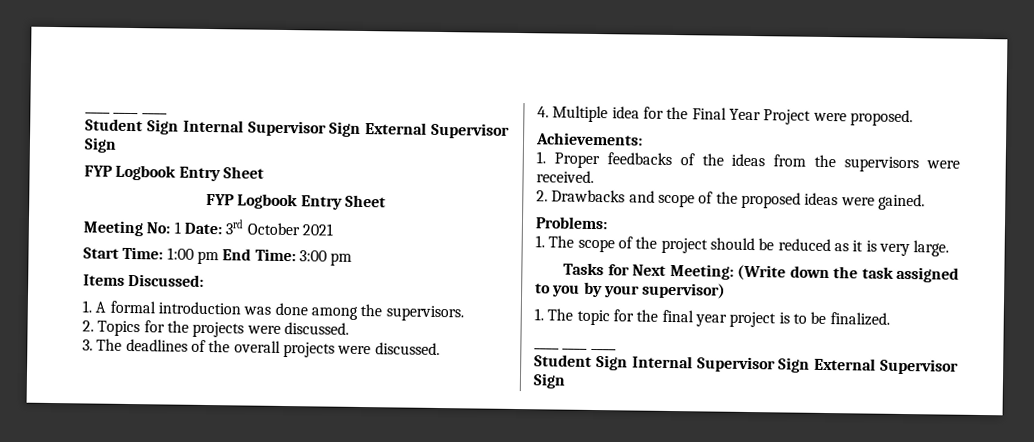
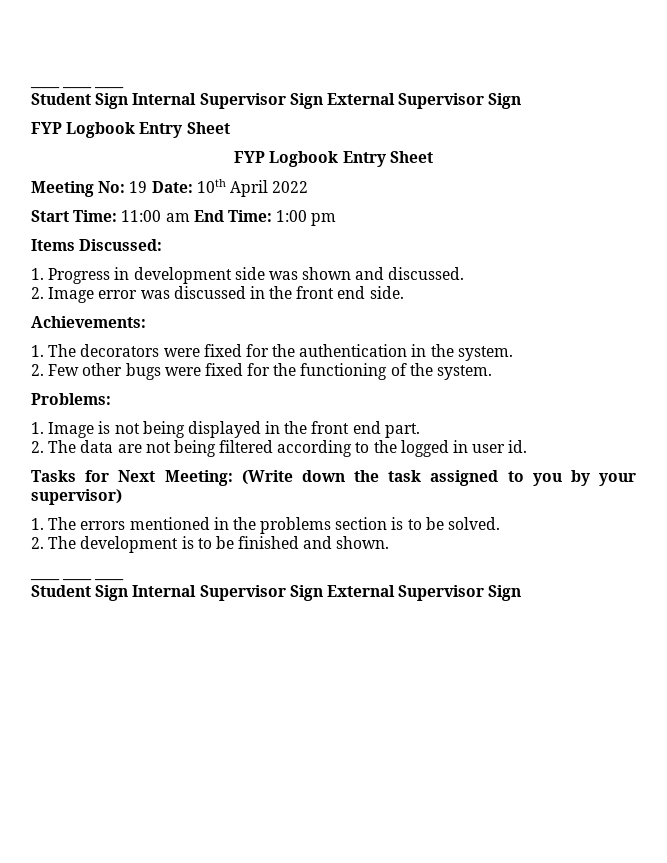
- Meeting No: 1 Date: 3rd October 2021
+ Meeting No: 19 Date: 10th April 2022
- Start Time: 1:00 pm End Time: 3:00 pm
+ Start Time: 11:00 am End Time: 1:00 pm
- 1. A formal introduction was done among the supervisors.
- 2. Topics for the projects were discussed.
- 3. The deadlines of the overall projects were discussed.
- 4. Multiple idea for the Final Year Project were proposed.
+ 1. Progress in development side was shown and discussed.
+ 2. Image error was discussed in the front end side.
  Achievements:
- 1. Proper feedbacks of the ideas from the supervisors were received.
- 2. Drawbacks and scope of the proposed ideas were gained.
+ 1. The decorators were fixed for the authentication in the system.
+ 2. Few other bugs were fixed for the functioning of the system.
  Problems:
- 1. The scope of the project should be reduced as it is very large.
+ 1. Image is not being displayed in the front end part.
+ 2. The data are not being filtered according to the logged in user id.
- 1. The topic for the final year project is to be finalized.
+ 1. The errors mentioned in the problems section is to be solved.
+ 2. The development is to be finished and shown.

